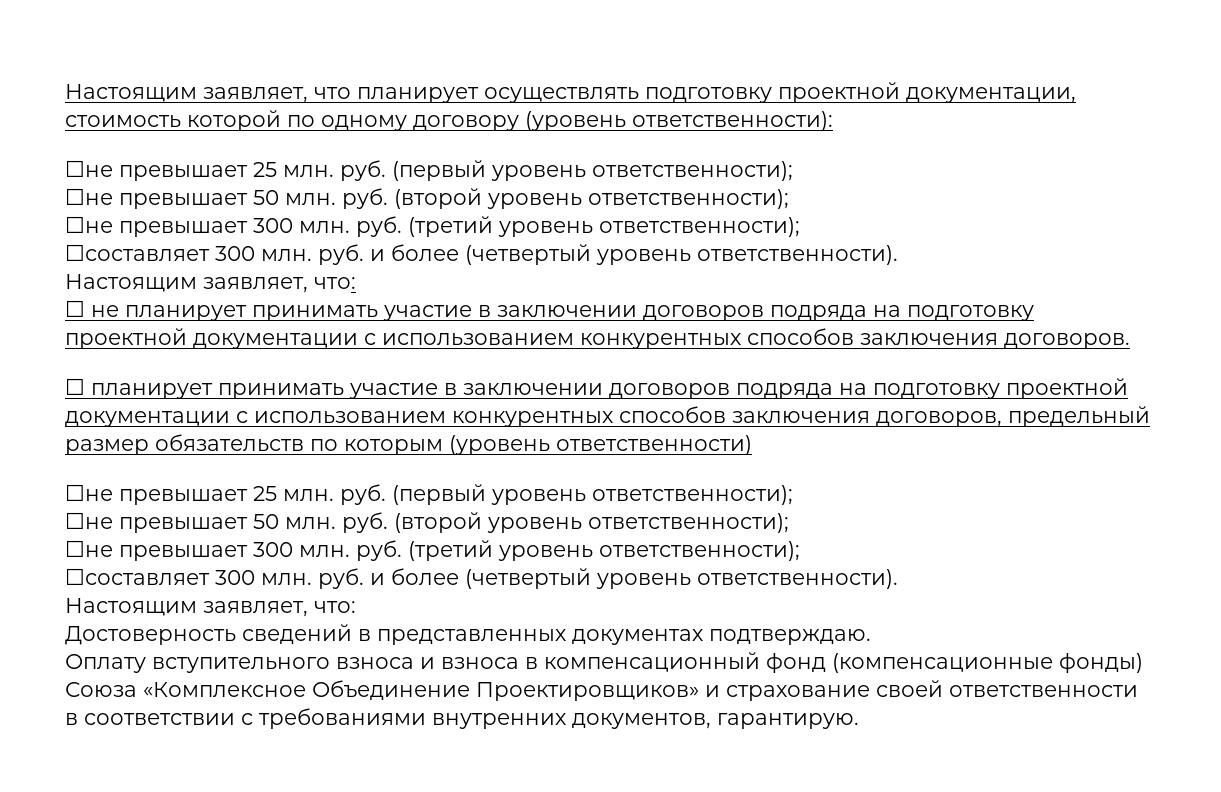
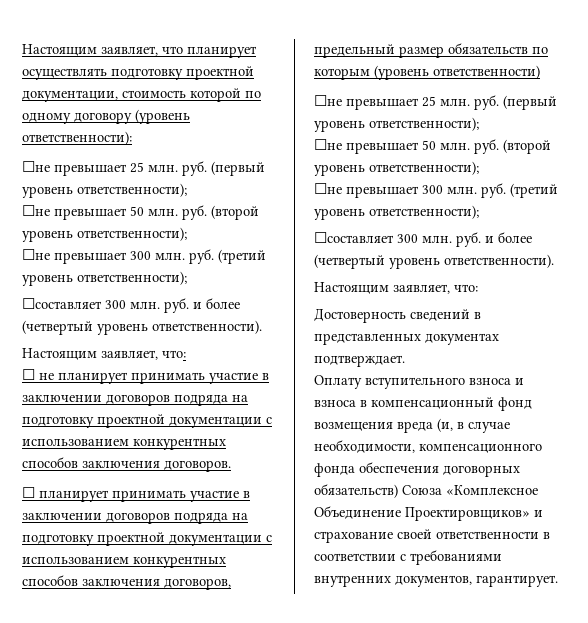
- Достоверность сведений в представленных документах подтверждаю.
+ Достоверность сведений в представленных документах подтверждает.
- Оплату вступительного взноса и взноса в компенсационный фонд (компенсационные фонды) Союза «Комплексное Объединение Проектировщиков» и страхование своей ответственности в соответствии с требованиями внутренних документов, гарантирую.
+ Оплату вступительного взноса и взноса в компенсационный фонд возмещения вреда (и, в случае необходимости, компенсационного фонда обеспечения договорных обязательств) Союза «Комплексное Объединение Проектировщиков» и страхование своей ответственности в соответствии с требованиями внутренних документов, гарантирует.

